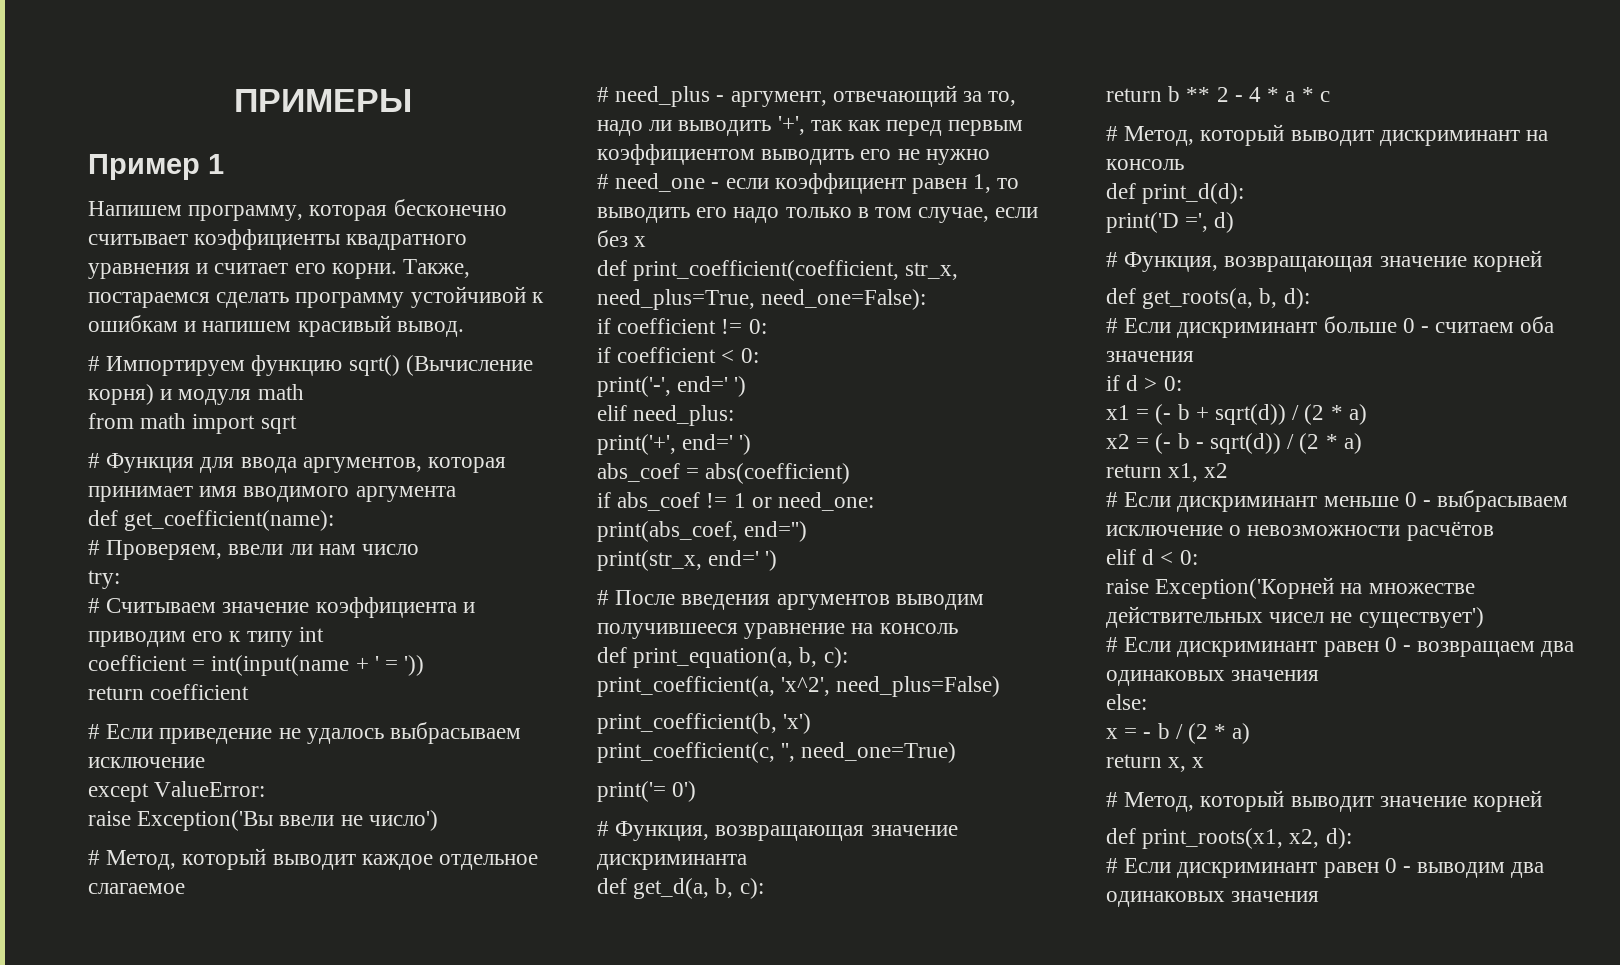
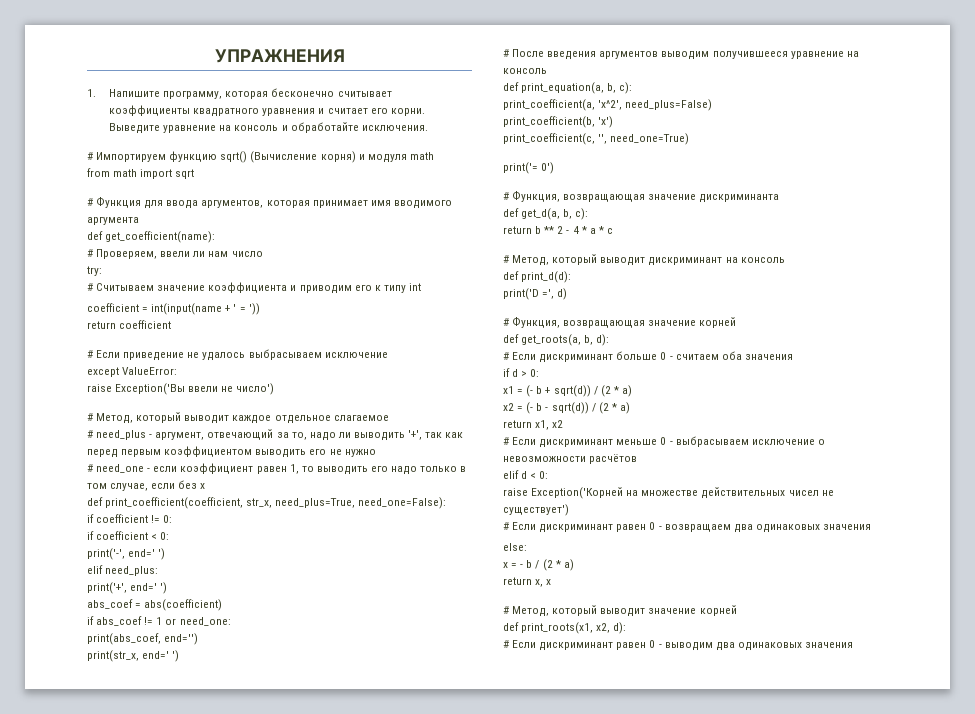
- ПРИМЕРЫ
- Пример 1
- Напишем программу, которая бесконечно считывает коэффициенты квадратного уравнения и считает его корни.
+ УПРАЖНЕНИЯ
+ 1. Напишите программу, которая бесконечно считывает коэффициенты квадратного уравнения и считает его корни.
- Также, постараемся сделать программу устойчивой к ошибкам и напишем красивый вывод.
+ Выведите уравнение на консоль и обработайте исключения.

